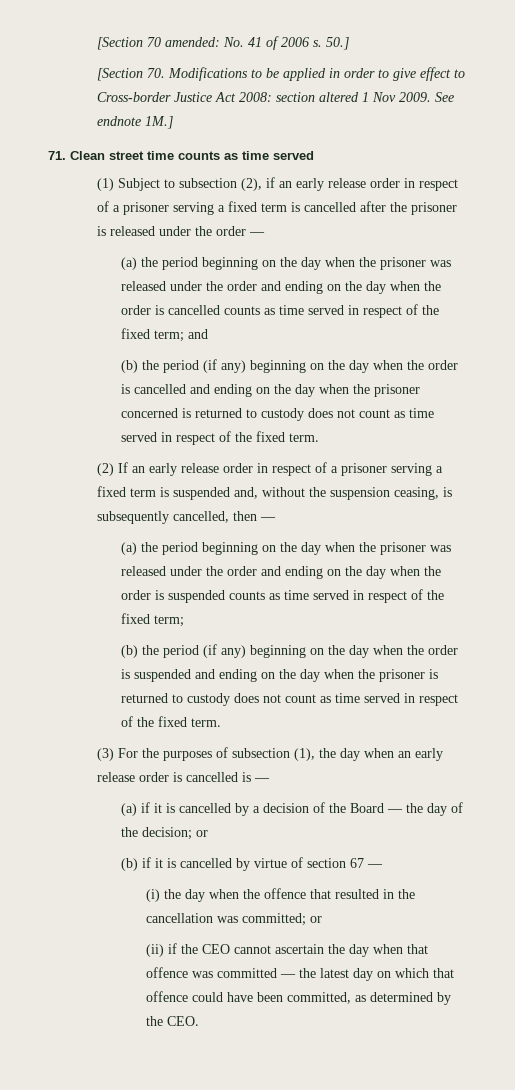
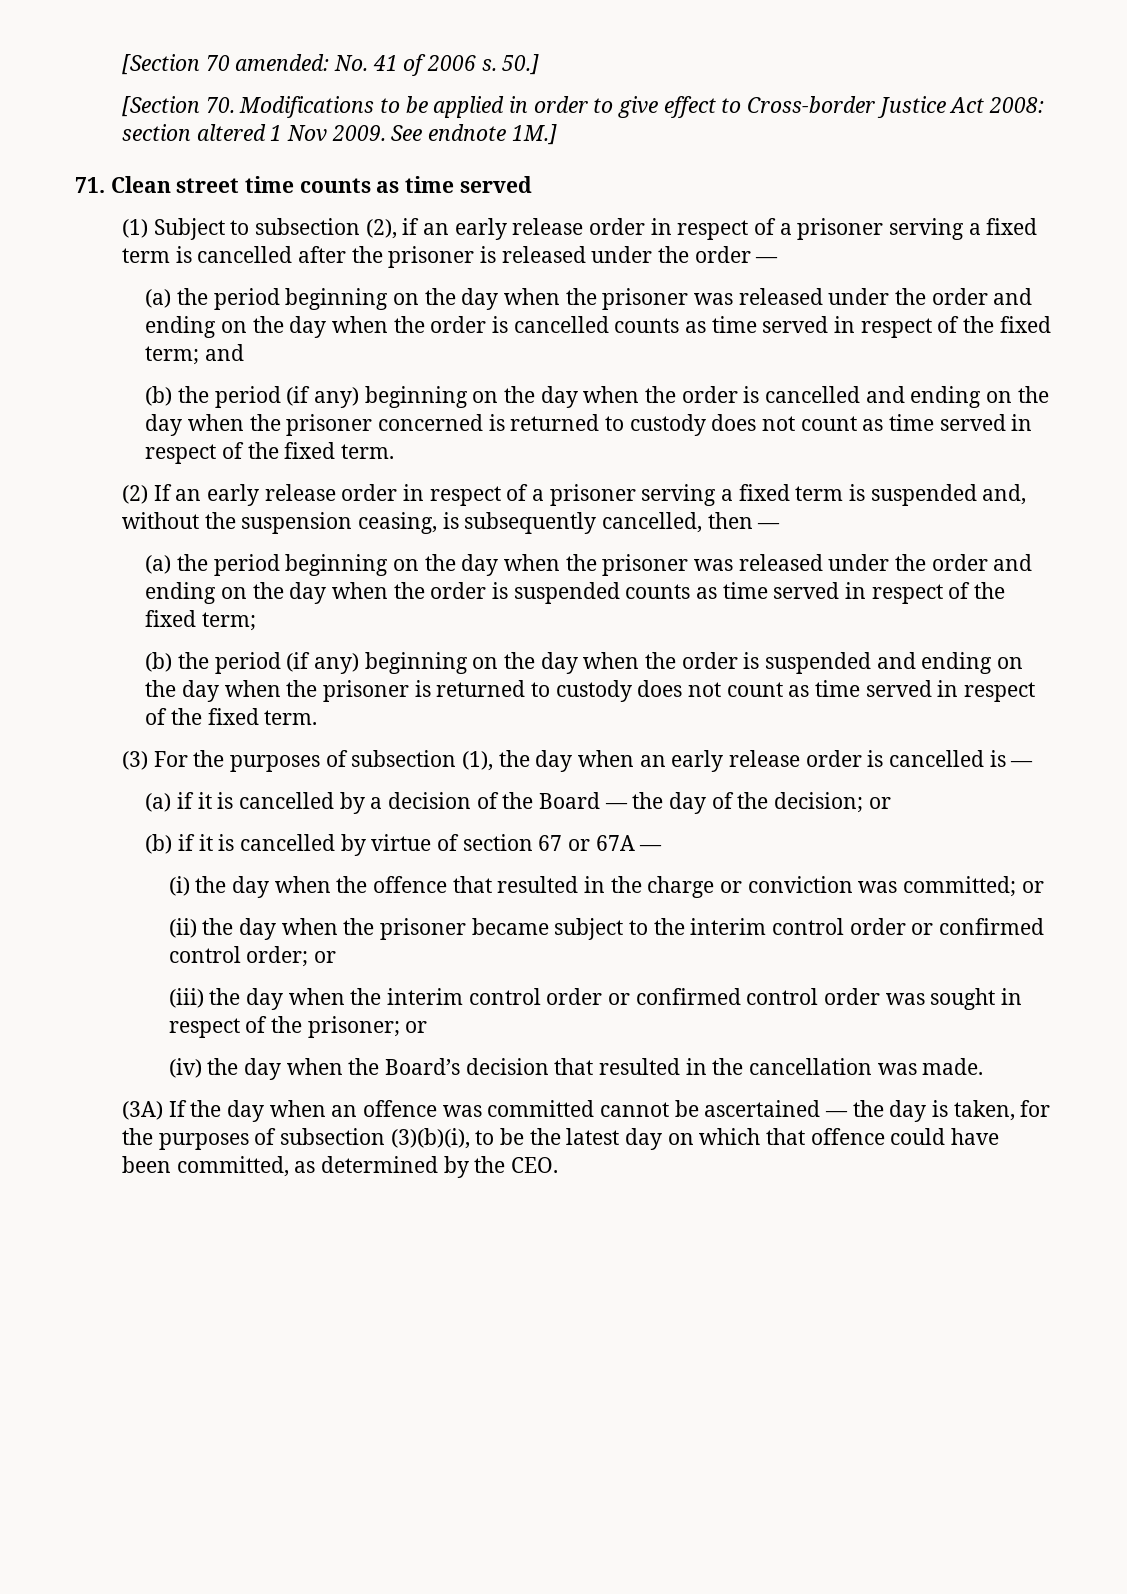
- (b) if it is cancelled by virtue of section 67 —
+ (b) if it is cancelled by virtue of section 67 or 67A —
- (i) the day when the offence that resulted in the cancellation was committed; or
+ (i) the day when the offence that resulted in the charge or conviction was committed; or
- (ii) if the CEO cannot ascertain the day when that offence was committed — the latest day on which that offence could have been committed, as determined by the CEO.
+ (ii) the day when the prisoner became subject to the interim control order or confirmed control order; or
+ (iii) the day when the interim control order or confirmed control order was sought in respect of the prisoner; or
+ (iv) the day when the Board’s decision that resulted in the cancellation was made.
+ (3A) If the day when an offence was committed cannot be ascertained — the day is taken, for the purposes of subsection (3)(b)(i), to be the latest day on which that offence could have been committed, as determined by the CEO.

